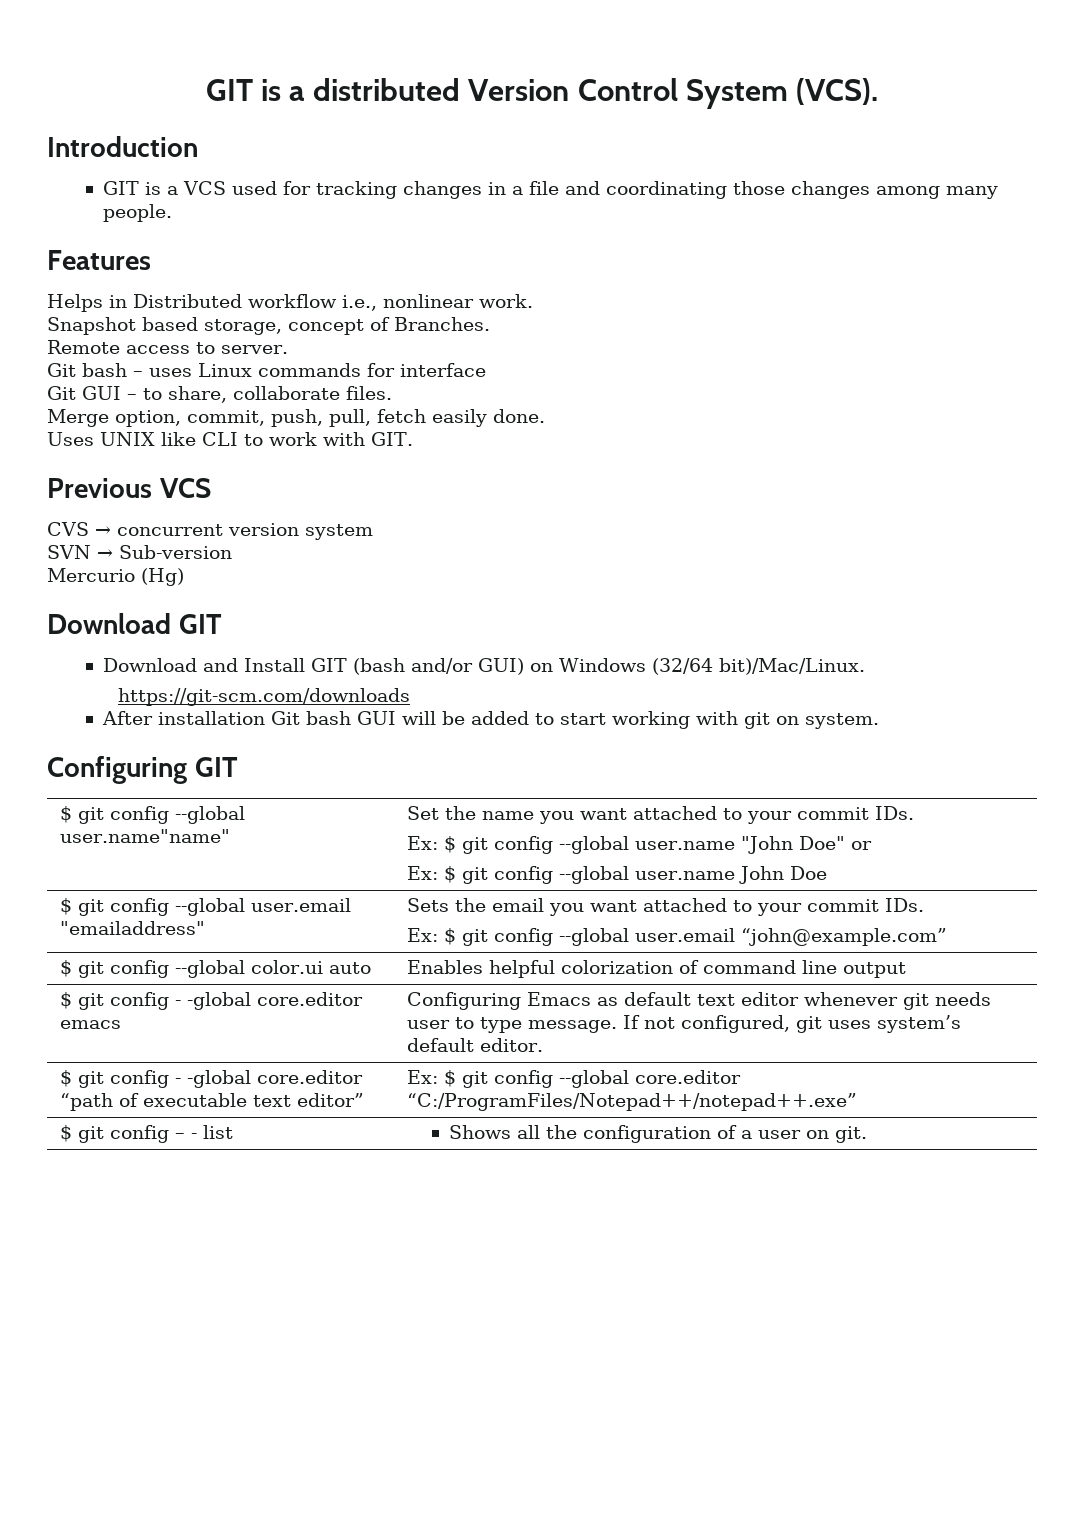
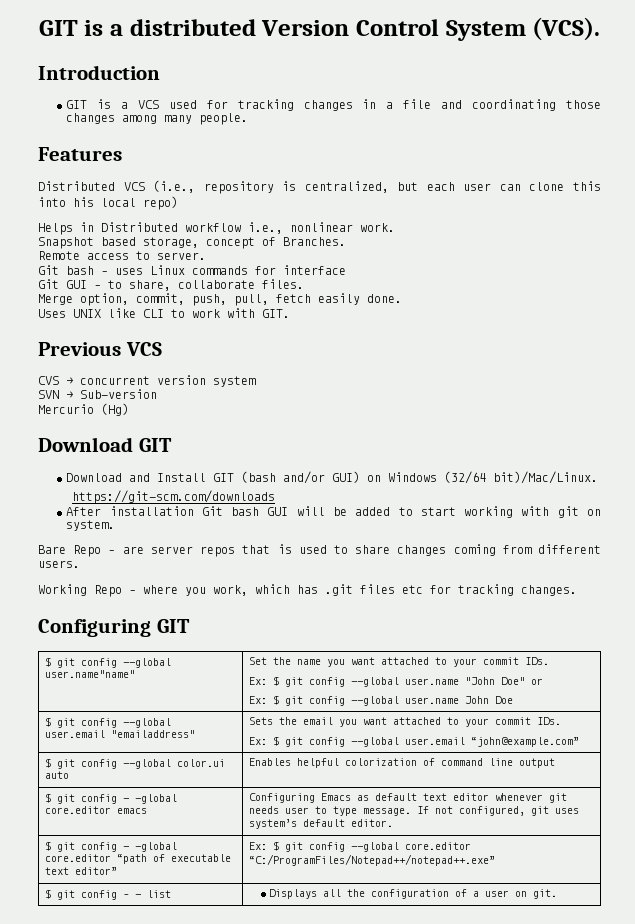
+ Distributed VCS (i.e., repository is centralized, but each user can clone this into his local repo)
+ Bare Repo – are server repos that is used to share changes coming from different users.
+ Working Repo – where you work, which has .git files etc for tracking changes.
- $ git config – - list | Shows all the configuration of a user on git.
+ $ git config – - list | Displays all the configuration of a user on git.

